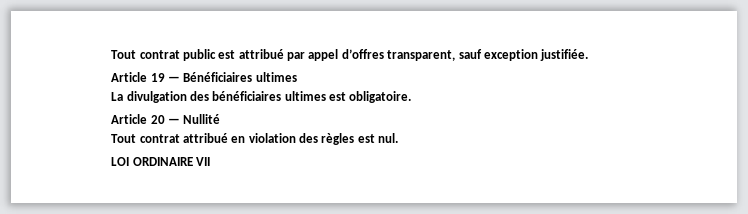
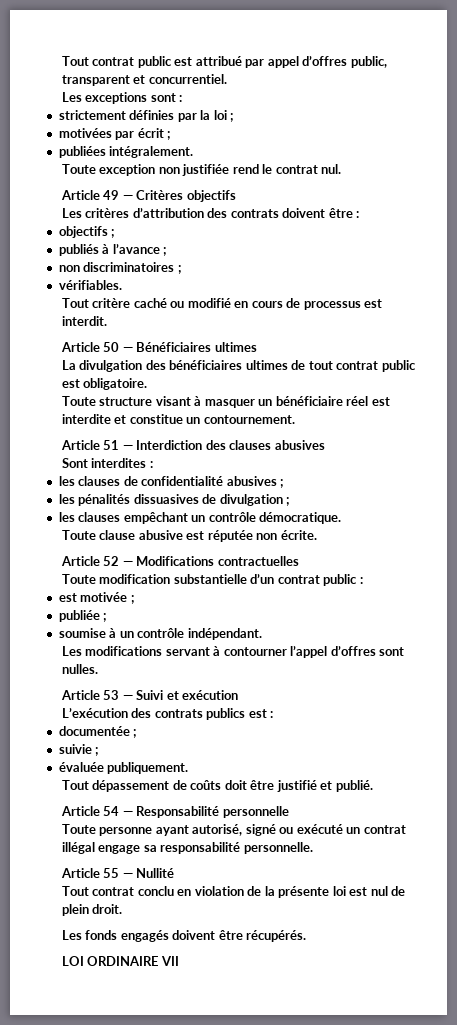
- Tout contrat public est attribué par appel d’offres transparent, sauf exception justifiée.
- Article 19 — Bénéficiaires ultimes
+ Tout contrat public est attribué par appel d’offres public, transparent et concurrentiel.
+ Les exceptions sont :
+ strictement définies par la loi ;
+ motivées par écrit ;
+ publiées intégralement.
+ Toute exception non justifiée rend le contrat nul.
+ Article 49 — Critères objectifs
+ Les critères d’attribution des contrats doivent être :
+ objectifs ;
+ publiés à l’avance ;
+ non discriminatoires ;
+ vérifiables.
+ Tout critère caché ou modifié en cours de processus est interdit.
+ Article 50 — Bénéficiaires ultimes
- La divulgation des bénéficiaires ultimes est obligatoire.
- Article 20 — Nullité
+ La divulgation des bénéficiaires ultimes de tout contrat public est obligatoire.
+ Toute structure visant à masquer un bénéficiaire réel est interdite et constitue un contournement.
+ Article 51 — Interdiction des clauses abusives
+ Sont interdites :
+ les clauses de confidentialité abusives ;
+ les pénalités dissuasives de divulgation ;
+ les clauses empêchant un contrôle démocratique.
+ Toute clause abusive est réputée non écrite.
+ Article 52 — Modifications contractuelles
+ Toute modification substantielle d’un contrat public :
+ est motivée ;
+ publiée ;
+ soumise à un contrôle indépendant.
+ Les modifications servant à contourner l’appel d’offres sont nulles.
+ Article 53 — Suivi et exécution
+ L’exécution des contrats publics est :
+ documentée ;
+ suivie ;
+ évaluée publiquement.
+ Tout dépassement de coûts doit être justifié et publié.
+ Article 54 — Responsabilité personnelle
+ Toute personne ayant autorisé, signé ou exécuté un contrat illégal engage sa responsabilité personnelle.
+ Article 55 — Nullité
- Tout contrat attribué en violation des règles est nul.
+ Tout contrat conclu en violation de la présente loi est nul de plein droit.
+ Les fonds engagés doivent être récupérés.

